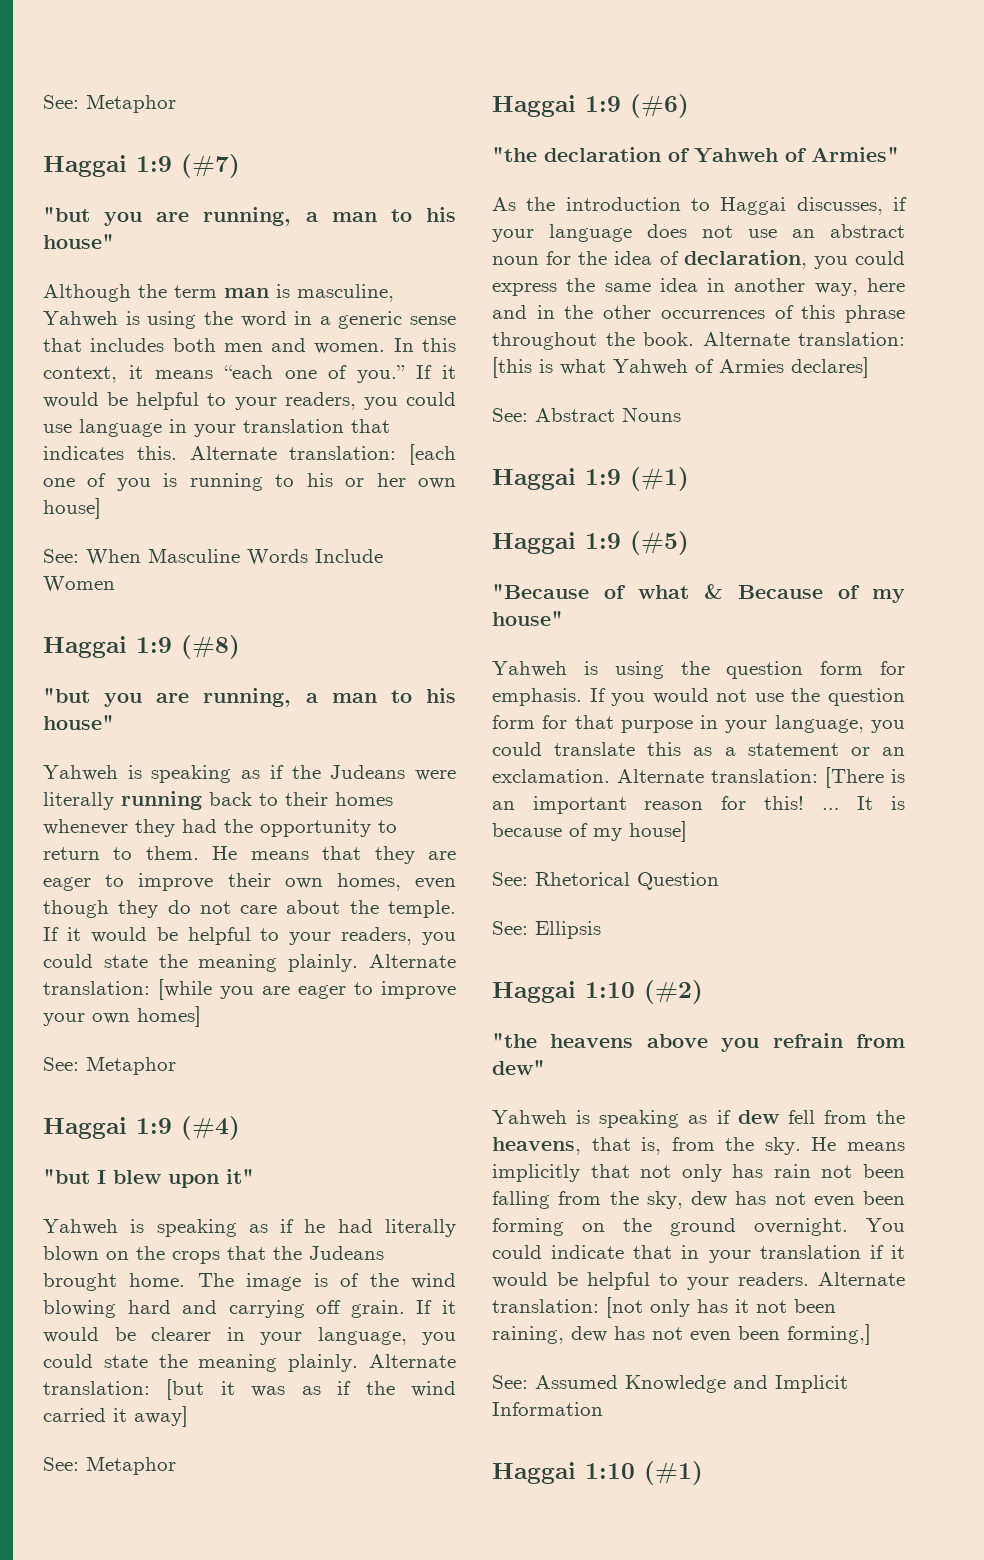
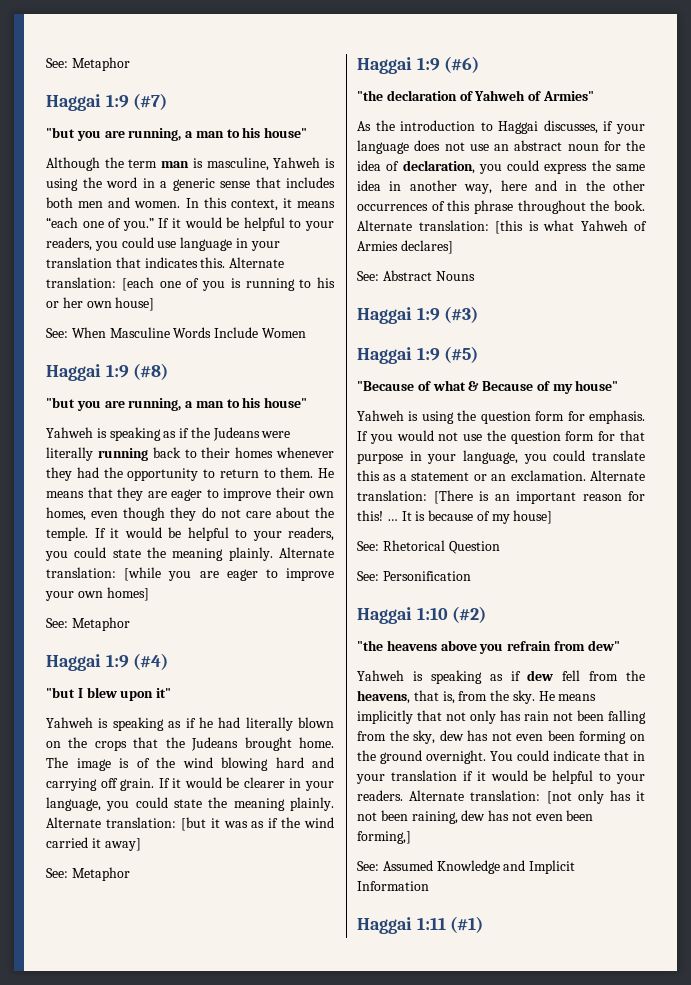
- Haggai 1:9 (#1)
+ Haggai 1:9 (#3)
- See: Ellipsis
+ See: Personification
- Haggai 1:10 (#1)
+ Haggai 1:11 (#1)

